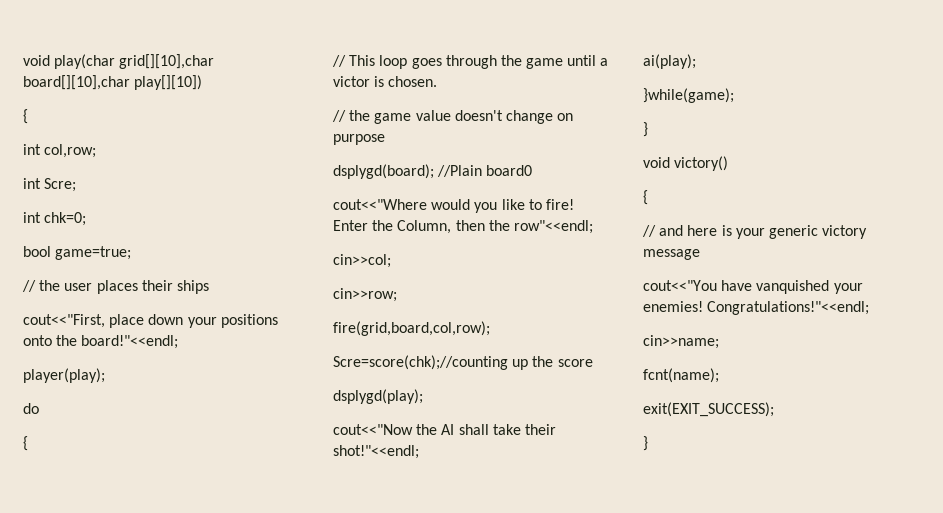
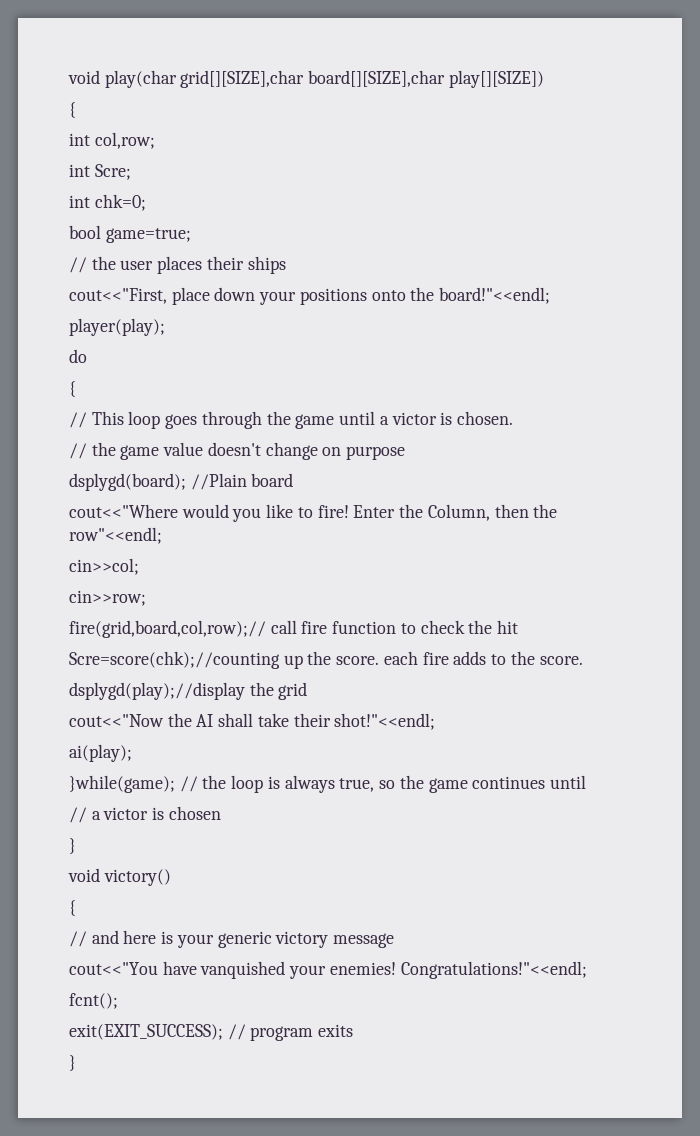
- void play(char grid[][10],char board[][10],char play[][10])
+ void play(char grid[][SIZE],char board[][SIZE],char play[][SIZE])
- dsplygd(board); //Plain board0
+ dsplygd(board); //Plain board
- fire(grid,board,col,row);
- Scre=score(chk);//counting up the score
- dsplygd(play);
+ fire(grid,board,col,row);// call fire function to check the hit
+ Scre=score(chk);//counting up the score. each fire adds to the score.
+ dsplygd(play);//display the grid
- }while(game);
+ }while(game); // the loop is always true, so the game continues until
+ // a victor is chosen
- cin>>name;
- fcnt(name);
+ fcnt();
- exit(EXIT_SUCCESS);
+ exit(EXIT_SUCCESS); // program exits

